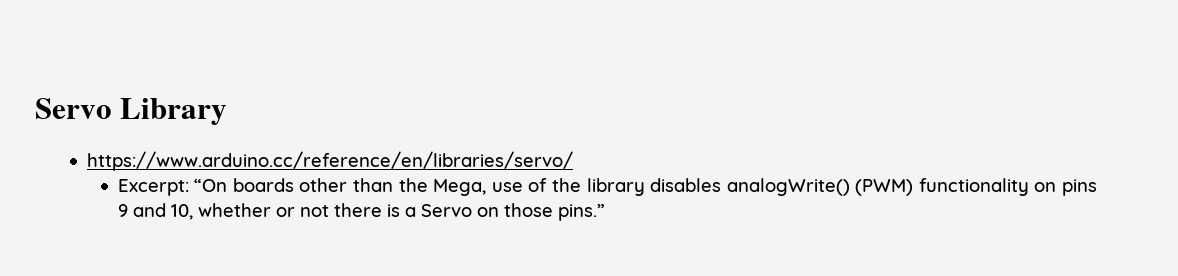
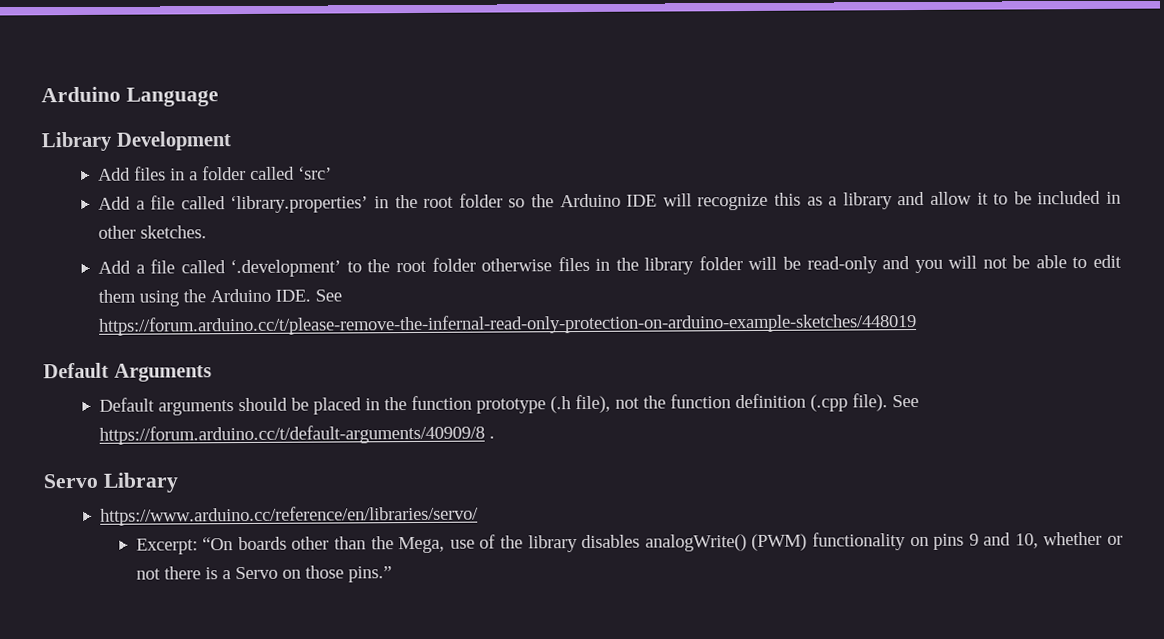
+ Arduino Language
+ Library Development
+ Add files in a folder called ‘src’
+ Add a file called ‘library.properties’ in the root folder so the Arduino IDE will recognize this as a library and allow it to be included in other sketches.
+ Add a file called ‘.development’ to the root folder otherwise files in the library folder will be read-only and you will not be able to edit them using the Arduino IDE. See https://forum.arduino.cc/t/please-remove-the-infernal-read-only-protection-on-arduino-example-sketches/448019
+ Default Arguments
+ Default arguments should be placed in the function prototype (.h file), not the function definition (.cpp file). See https://forum.arduino.cc/t/default-arguments/40909/8 .

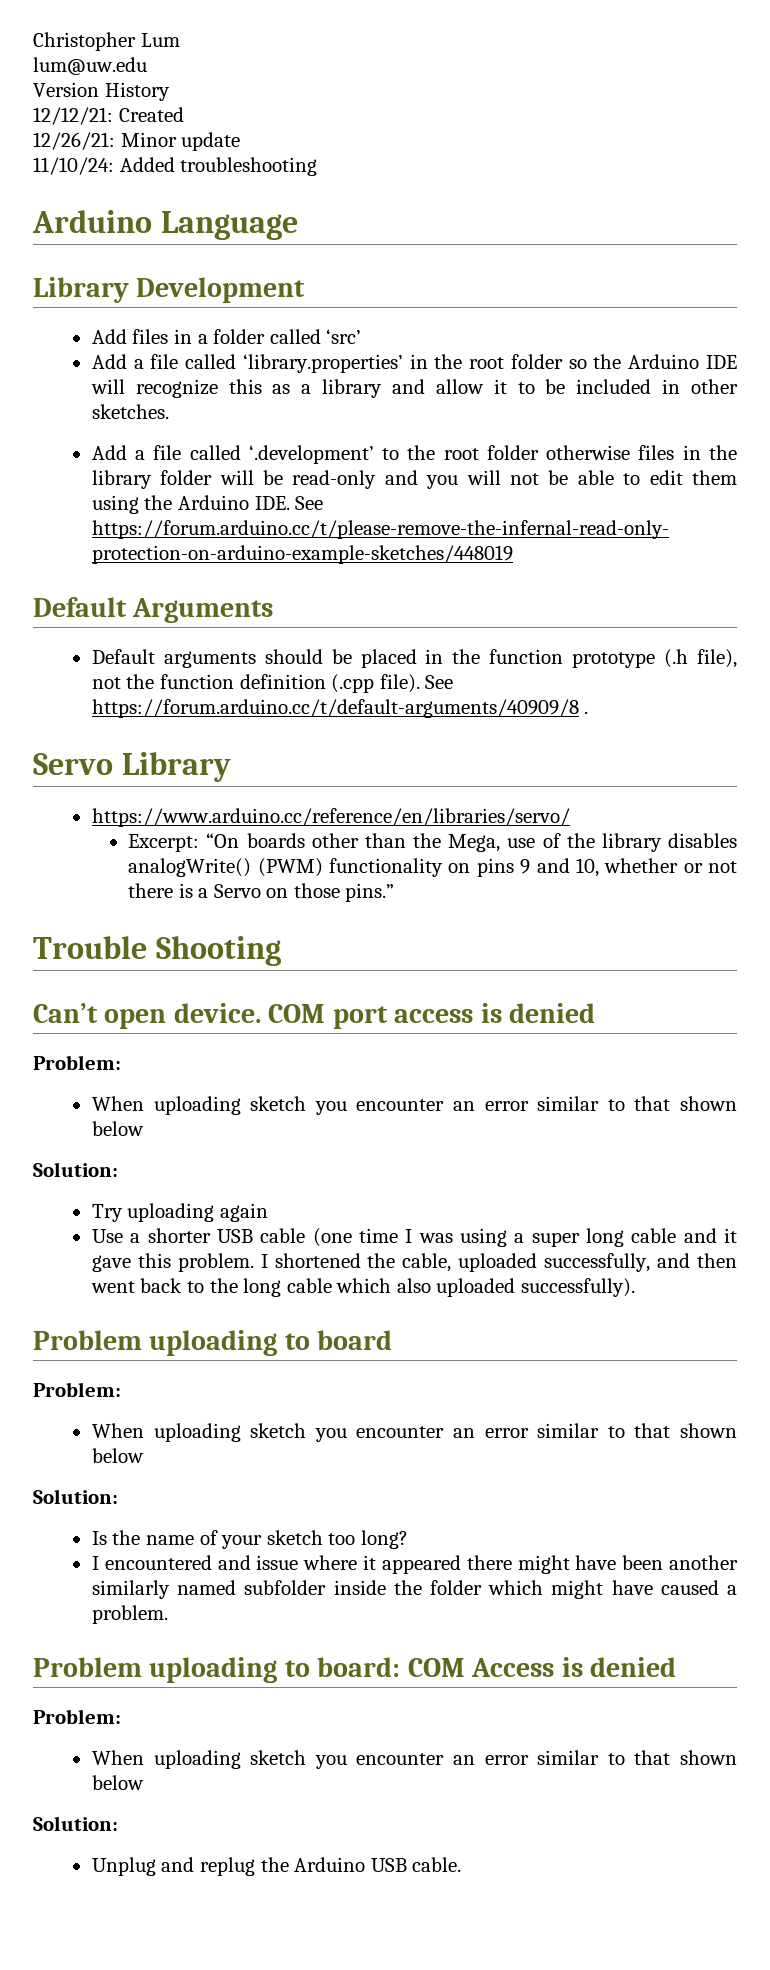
+ Christopher Lum
+ lum@uw.edu
+ Version History
+ 12/12/21: Created
+ 12/26/21: Minor update
+ 11/10/24: Added troubleshooting
+ Trouble Shooting
+ Can’t open device. COM port access is denied
+ Problem:
+ When uploading sketch you encounter an error similar to that shown below
+ Solution:
+ Try uploading again
+ Use a shorter USB cable (one time I was using a super long cable and it gave this problem. I shortened the cable, uploaded successfully, and then went back to the long cable which also uploaded successfully).
+ Problem uploading to board
+ Problem:
+ When uploading sketch you encounter an error similar to that shown below
+ Solution:
+ Is the name of your sketch too long?
+ I encountered and issue where it appeared there might have been another similarly named subfolder inside the folder which might have caused a problem.
+ Problem uploading to board: COM Access is denied
+ Problem:
+ When uploading sketch you encounter an error similar to that shown below
+ Solution:
+ Unplug and replug the Arduino USB cable.

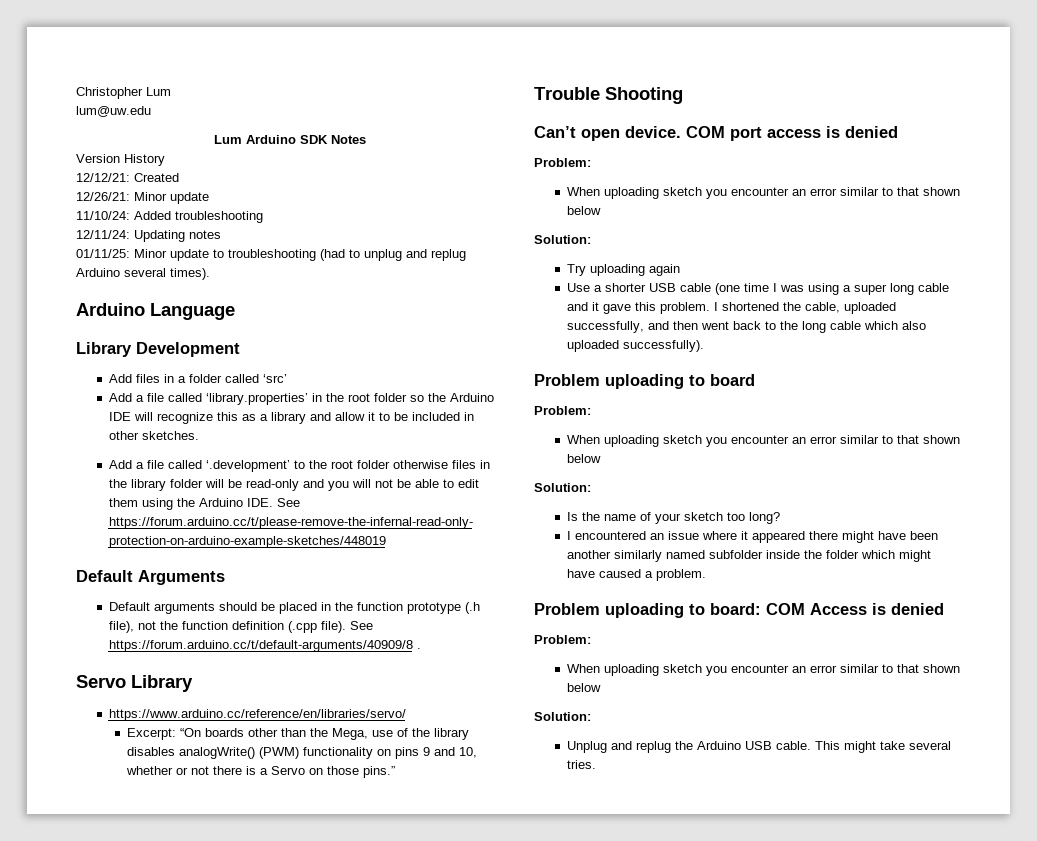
+ Lum Arduino SDK Notes
+ 12/11/24: Updating notes
+ 01/11/25: Minor update to troubleshooting (had to unplug and replug Arduino several times).
- I encountered and issue where it appeared there might have been another similarly named subfolder inside the folder which might have caused a problem.
+ I encountered an issue where it appeared there might have been another similarly named subfolder inside the folder which might have caused a problem.
+ This might take several tries.

